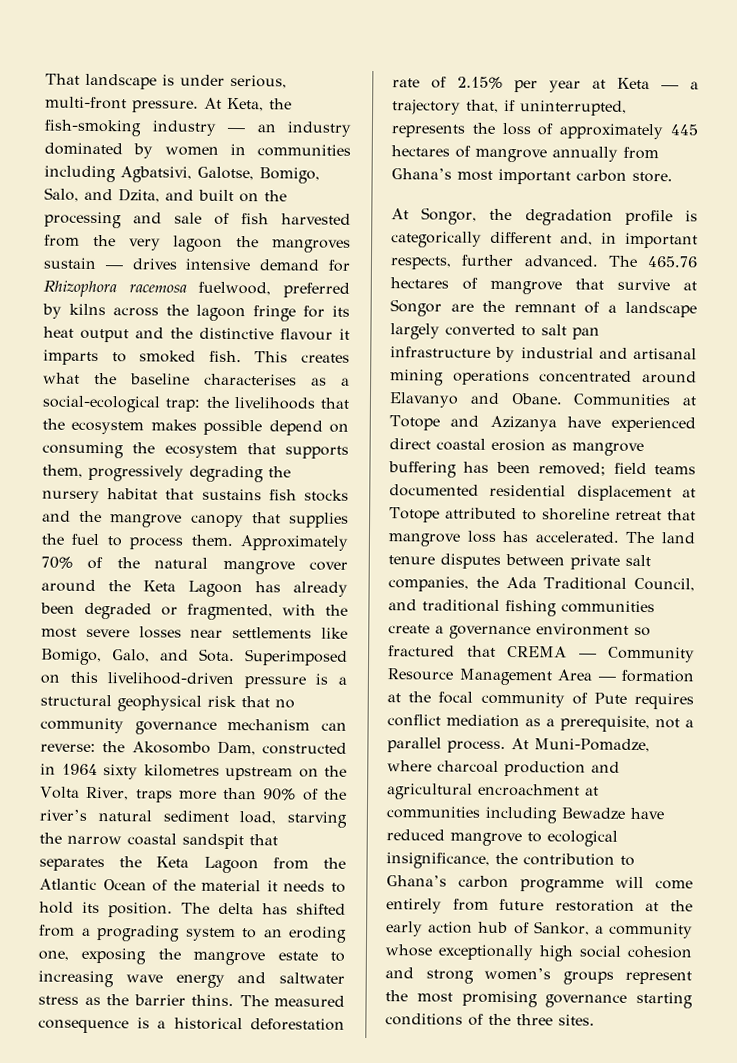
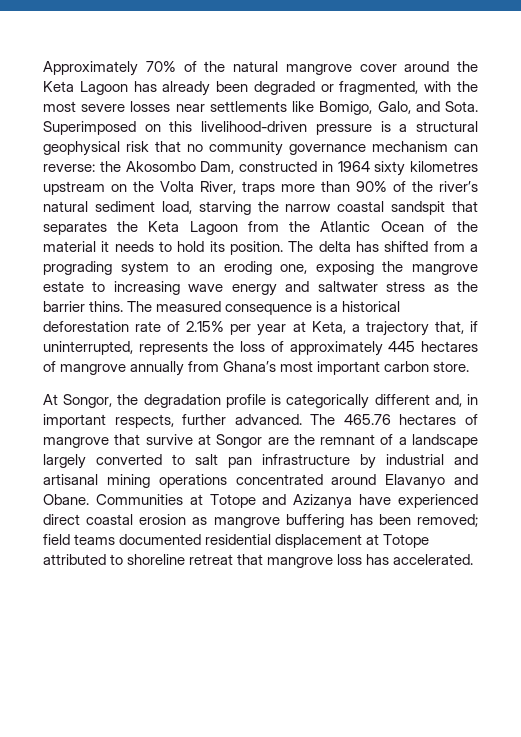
- That landscape is under serious, multi-front pressure. At Keta, the fish-smoking industry — an industry dominated by women in communities including Agbatsivi, Galotse, Bomigo, Salo, and Dzita, and built on the processing and sale of fish harvested from the very lagoon the mangroves sustain — drives intensive demand for Rhizophora racemosa fuelwood, preferred by kilns across the lagoon fringe for its heat output and the distinctive flavour it imparts to smoked fish. This creates what the baseline characterises as a social-ecological trap: the livelihoods that the ecosystem makes possible depend on consuming the ecosystem that supports them, progressively degrading the nursery habitat that sustains fish stocks and the mangrove canopy that supplies the fuel to process them.
- The measured consequence is a historical deforestation rate of 2.15% per year at Keta — a trajectory that, if uninterrupted, represents the loss of approximately 445 hectares of mangrove annually from Ghana’s most important carbon store.
+ The measured consequence is a historical deforestation rate of 2.15% per year at Keta, a trajectory that, if uninterrupted, represents the loss of approximately 445 hectares of mangrove annually from Ghana’s most important carbon store.
- The land tenure disputes between private salt companies, the Ada Traditional Council, and traditional fishing communities create a governance environment so fractured that CREMA — Community Resource Management Area — formation at the focal community of Pute requires conflict mediation as a prerequisite, not a parallel process. At Muni-Pomadze, where charcoal production and agricultural encroachment at communities including Bewadze have reduced mangrove to ecological insignificance, the contribution to Ghana’s carbon programme will come entirely from future restoration at the early action hub of Sankor, a community whose exceptionally high social cohesion and strong women’s groups represent the most promising governance starting conditions of the three sites.

